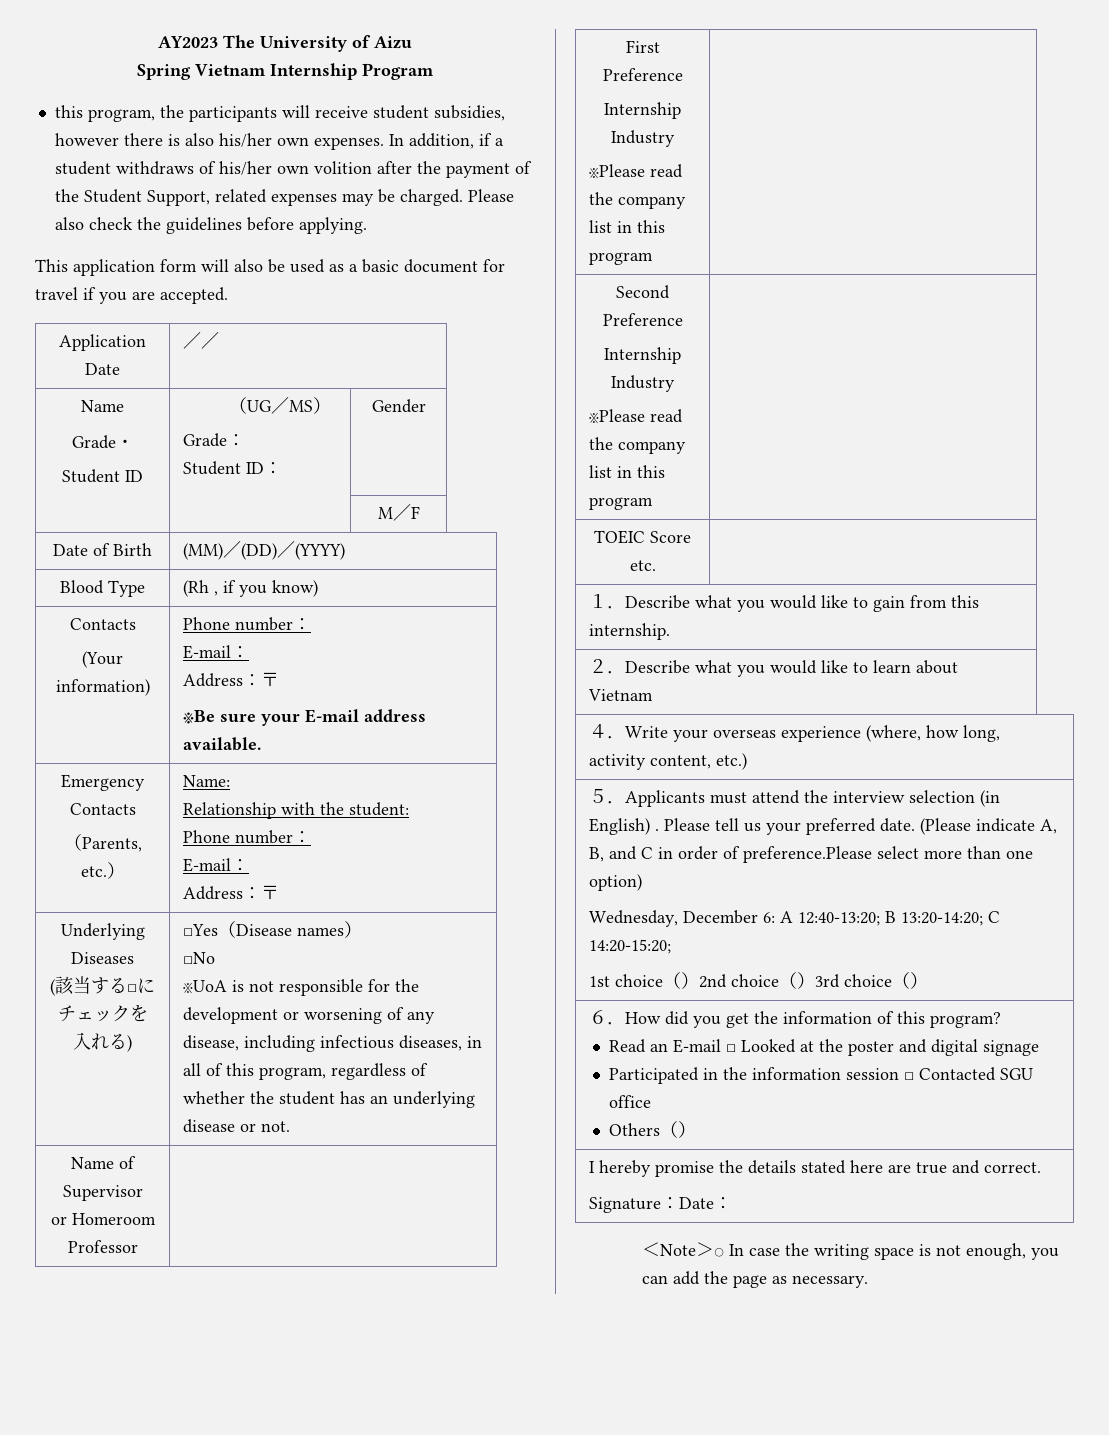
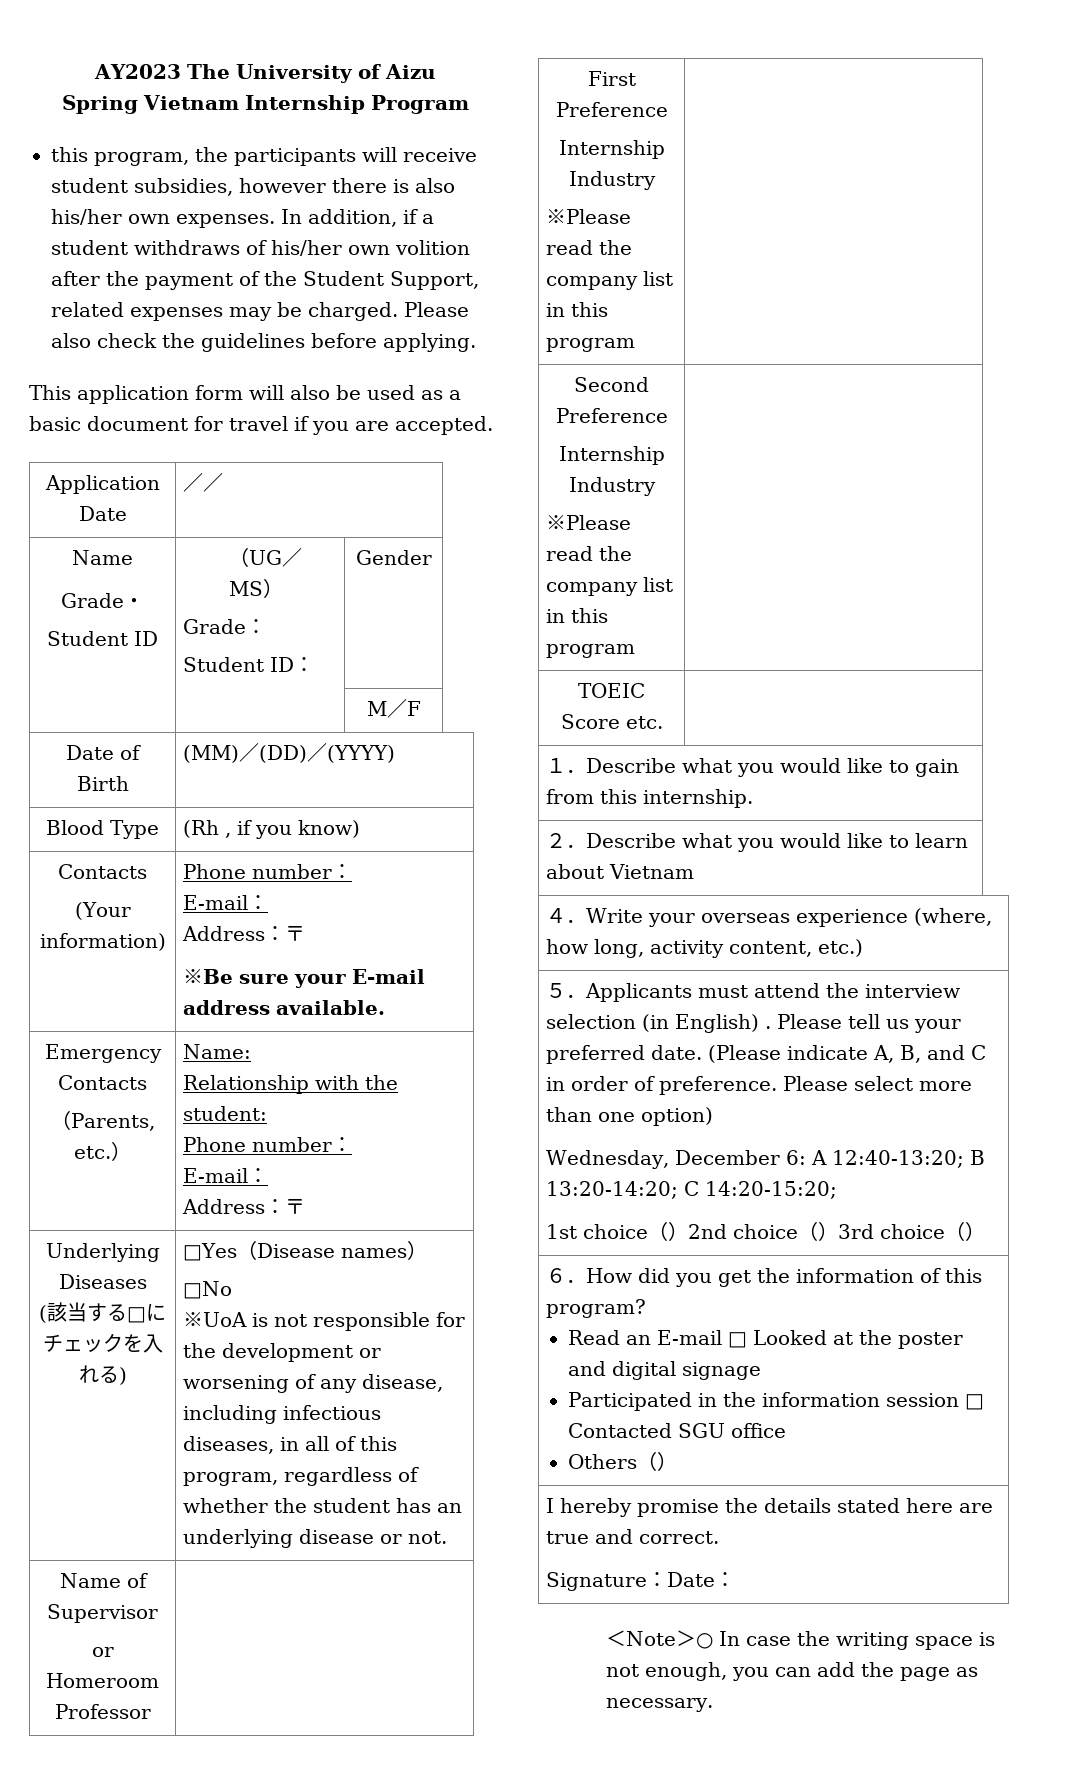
- (Please indicate A, B, and C in order of preference.Please select more than one option)
+ (Please indicate A, B, and C in order of preference. Please select more than one option)

